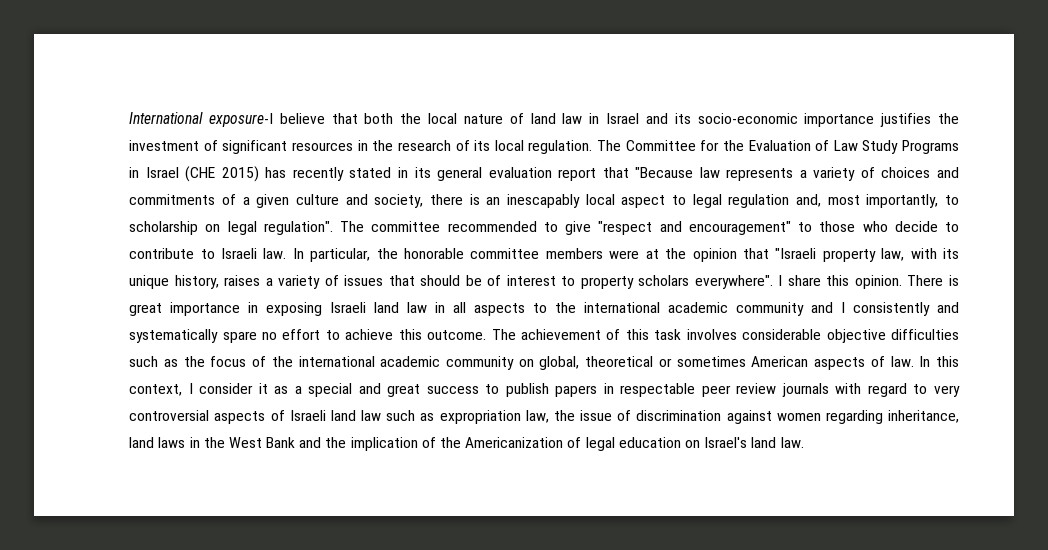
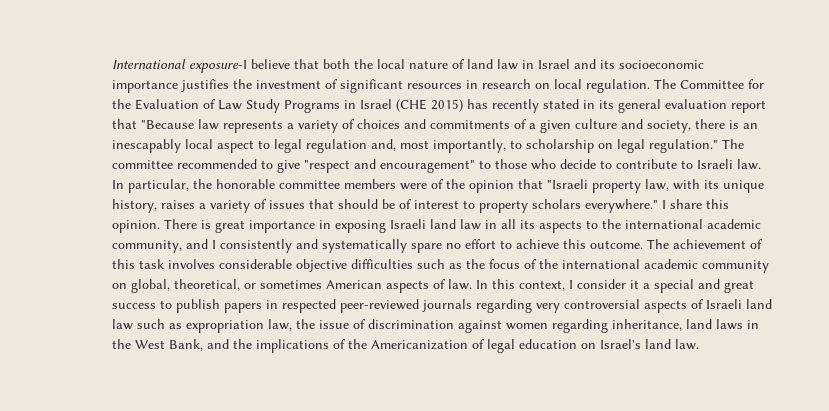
- International exposure-I believe that both the local nature of land law in Israel and its socio-economic importance justifies the investment of significant resources in the research of its local regulation.
+ International exposure-I believe that both the local nature of land law in Israel and its socioeconomic importance justifies the investment of significant resources in research on local regulation.
- The Committee for the Evaluation of Law Study Programs in Israel (CHE 2015) has recently stated in its general evaluation report that "Because law represents a variety of choices and commitments of a given culture and society, there is an inescapably local aspect to legal regulation and, most importantly, to scholarship on legal regulation".
+ The Committee for the Evaluation of Law Study Programs in Israel (CHE 2015) has recently stated in its general evaluation report that "Because law represents a variety of choices and commitments of a given culture and society, there is an inescapably local aspect to legal regulation and, most importantly, to scholarship on legal regulation."
- In particular, the honorable committee members were at the opinion that "Israeli property law, with its unique history, raises a variety of issues that should be of interest to property scholars everywhere".
+ In particular, the honorable committee members were of the opinion that "Israeli property law, with its unique history, raises a variety of issues that should be of interest to property scholars everywhere."
- There is great importance in exposing Israeli land law in all aspects to the international academic community and I consistently and systematically spare no effort to achieve this outcome.
+ There is great importance in exposing Israeli land law in all its aspects to the international academic community, and I consistently and systematically spare no effort to achieve this outcome.
- The achievement of this task involves considerable objective difficulties such as the focus of the international academic community on global, theoretical or sometimes American aspects of law.
+ The achievement of this task involves considerable objective difficulties such as the focus of the international academic community on global, theoretical, or sometimes American aspects of law.
- In this context, I consider it as a special and great success to publish papers in respectable peer review journals with regard to very controversial aspects of Israeli land law such as expropriation law, the issue of discrimination against women regarding inheritance, land laws in the West Bank and the implication of the Americanization of legal education on Israel's land law.
+ In this context, I consider it a special and great success to publish papers in respected peer-reviewed journals regarding very controversial aspects of Israeli land law such as expropriation law, the issue of discrimination against women regarding inheritance, land laws in the West Bank, and the implications of the Americanization of legal education on Israel's land law.

